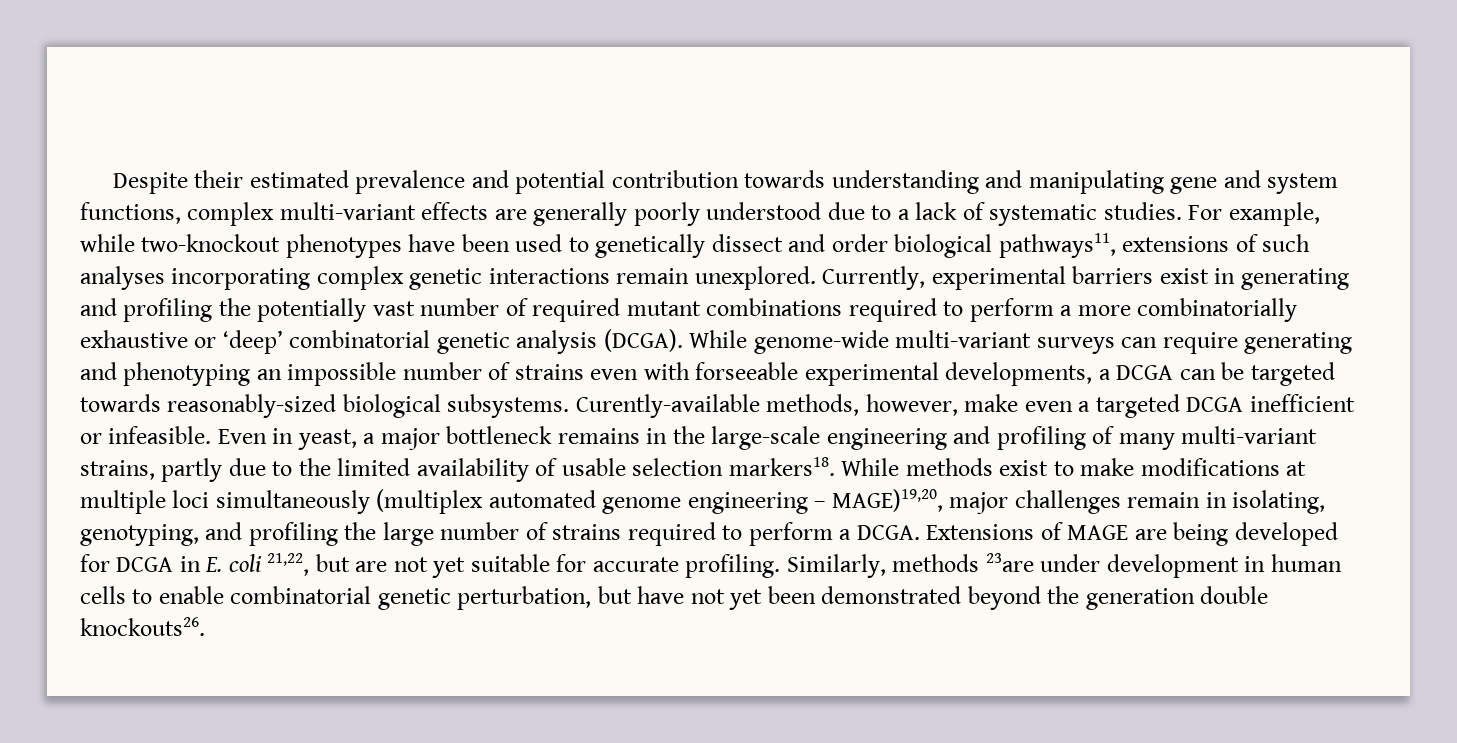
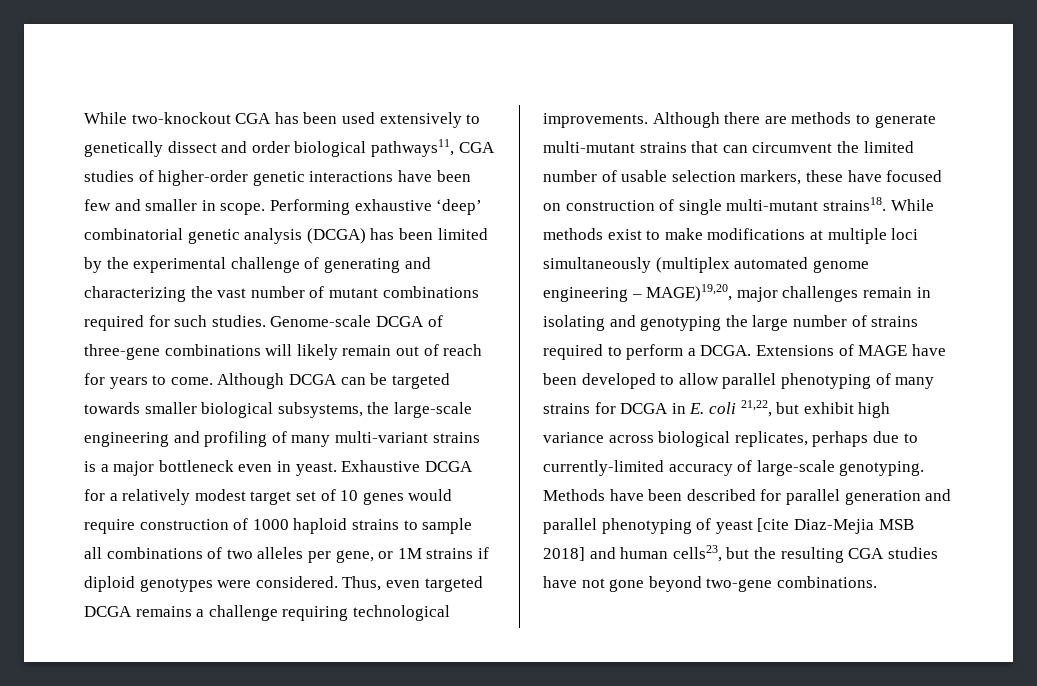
- Despite their estimated prevalence and potential contribution towards understanding and manipulating gene and system functions, complex multi-variant effects are generally poorly understood due to a lack of systematic studies. For example, while two-knockout phenotypes have been used to genetically dissect and order biological pathways11, extensions of such analyses incorporating complex genetic interactions remain unexplored. Currently, experimental barriers exist in generating and profiling the potentially vast number of required mutant combinations required to perform a more combinatorially exhaustive or ‘deep’ combinatorial genetic analysis (DCGA). While genome-wide multi-variant surveys can require generating and phenotyping an impossible number of strains even with forseeable experimental developments, a DCGA can be targeted towards reasonably-sized biological subsystems. Curently-available methods, however, make even a targeted DCGA inefficient or infeasible. Even in yeast, a major bottleneck remains in the large-scale engineering and profiling of many multi-variant strains, partly due to the limited availability of usable selection markers18.
+ While two-knockout CGA has been used extensively to genetically dissect and order biological pathways11, CGA studies of higher-order genetic interactions have been few and smaller in scope. Performing exhaustive ‘deep’ combinatorial genetic analysis (DCGA) has been limited by the experimental challenge of generating and characterizing the vast number of mutant combinations required for such studies. Genome-scale DCGA of three-gene combinations will likely remain out of reach for years to come. Although DCGA can be targeted towards smaller biological subsystems, the large-scale engineering and profiling of many multi-variant strains is a major bottleneck even in yeast. Exhaustive DCGA for a relatively modest target set of 10 genes would require construction of 1000 haploid strains to sample all combinations of two alleles per gene, or 1M strains if diploid genotypes were considered. Thus, even targeted DCGA remains a challenge requiring technological improvements. Although there are methods to generate multi-mutant strains that can circumvent the limited number of usable selection markers, these have focused on construction of single multi-mutant strains18.
- While methods exist to make modifications at multiple loci simultaneously (multiplex automated genome engineering – MAGE)19,20, major challenges remain in isolating, genotyping, and profiling the large number of strains required to perform a DCGA.
+ While methods exist to make modifications at multiple loci simultaneously (multiplex automated genome engineering – MAGE)19,20, major challenges remain in isolating and genotyping the large number of strains required to perform a DCGA.
- Extensions of MAGE are being developed for DCGA in E. coli 21,22, but are not yet suitable for accurate profiling. Similarly, methods 23are under development in human cells to enable combinatorial genetic perturbation, but have not yet been demonstrated beyond the generation double knockouts26.
+ Extensions of MAGE have been developed to allow parallel phenotyping of many strains for DCGA in E. coli 21,22, but exhibit high variance across biological replicates, perhaps due to currently-limited accuracy of large-scale genotyping. Methods have been described for parallel generation and parallel phenotyping of yeast [cite Diaz-Mejia MSB 2018] and human cells23, but the resulting CGA studies have not gone beyond two-gene combinations.

